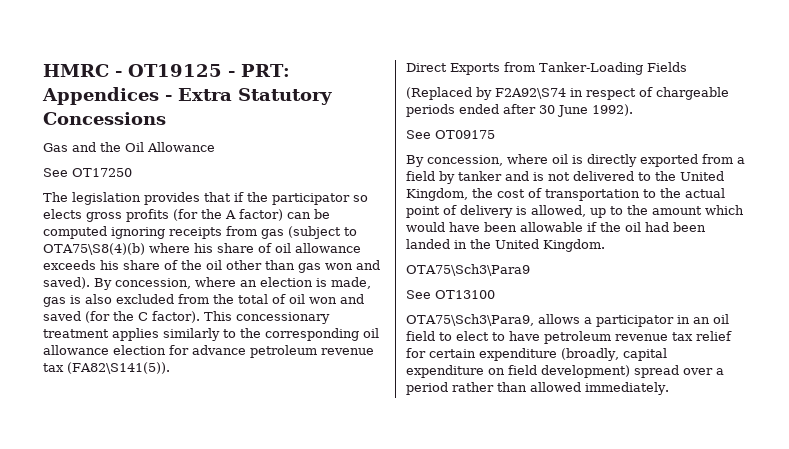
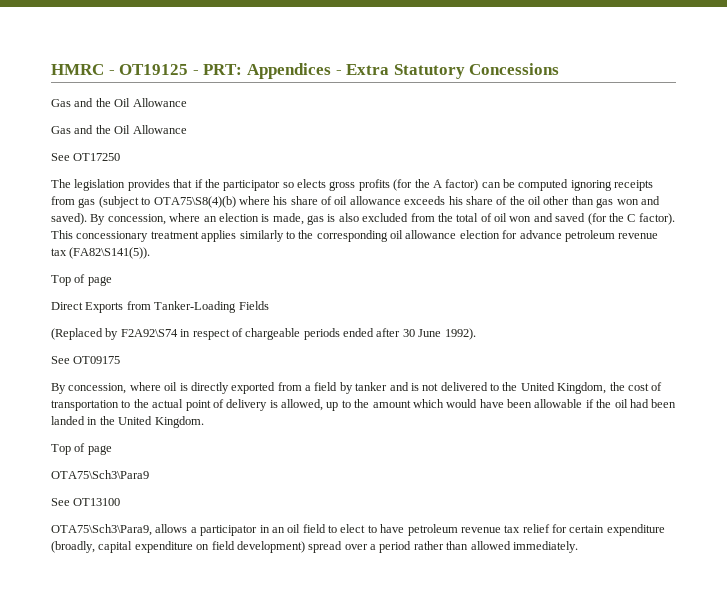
  HMRC - OT19125 - PRT: Appendices - Extra Statutory Concessions
+ Gas and the Oil Allowance
  This concessionary treatment applies similarly to the corresponding oil allowance election for advance petroleum revenue tax (FA82\S141(5)).
+ Top of page
  By concession, where oil is directly exported from a field by tanker and is not delivered to the United Kingdom, the cost of transportation to the actual point of delivery is allowed, up to the amount which would have been allowable if the oil had been landed in the United Kingdom.
+ Top of page

